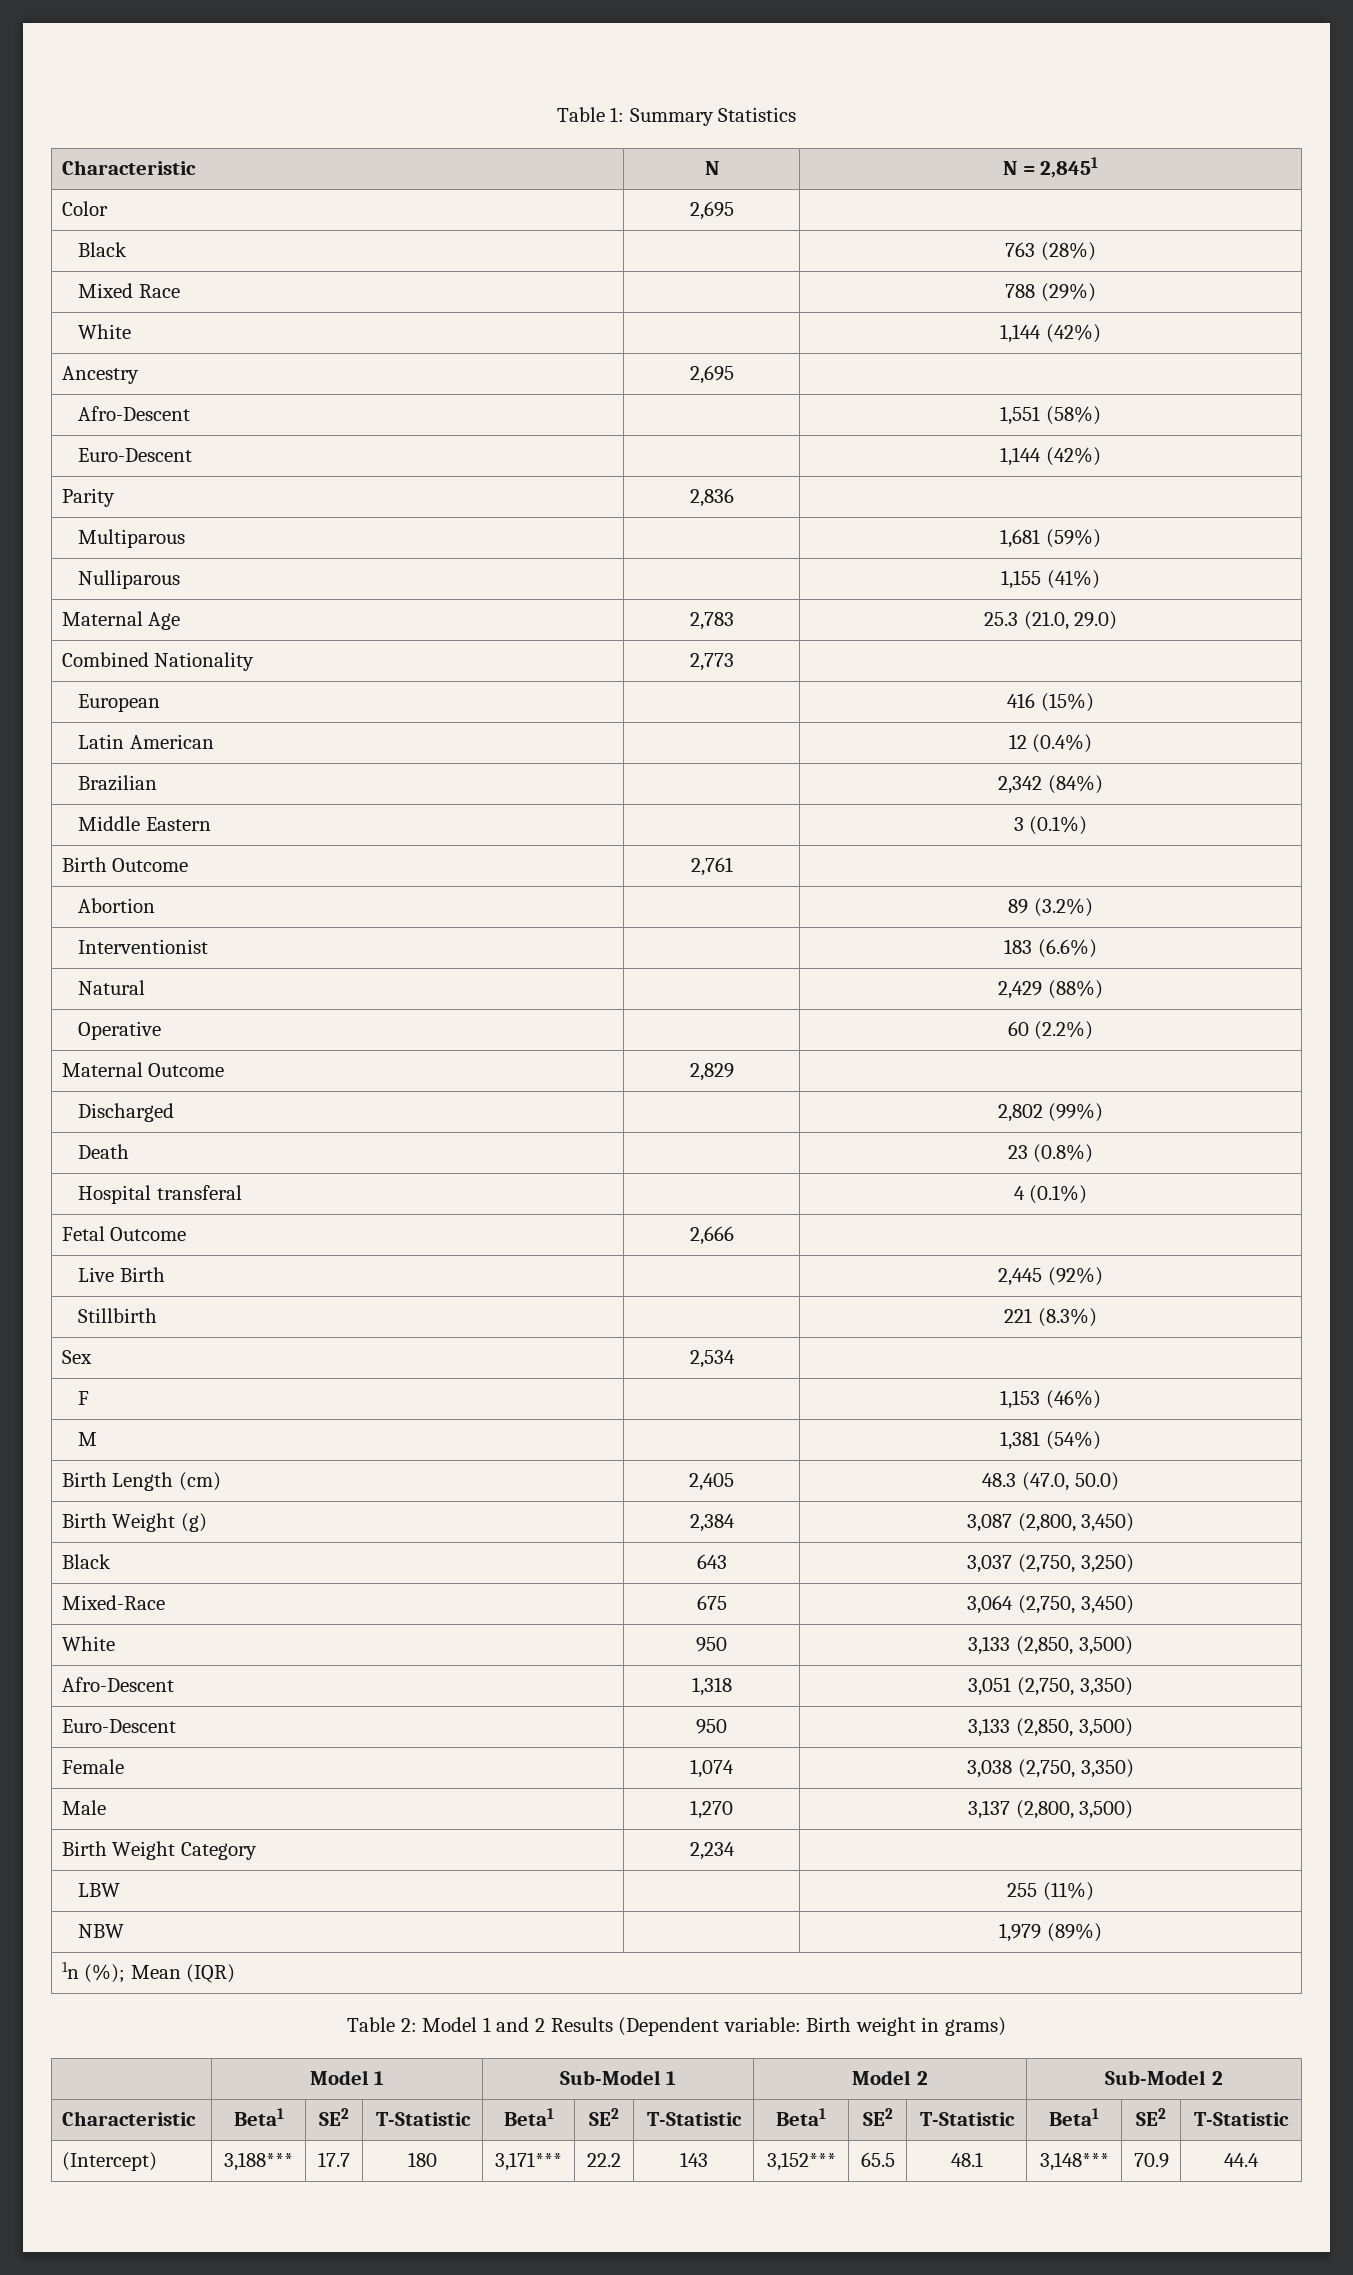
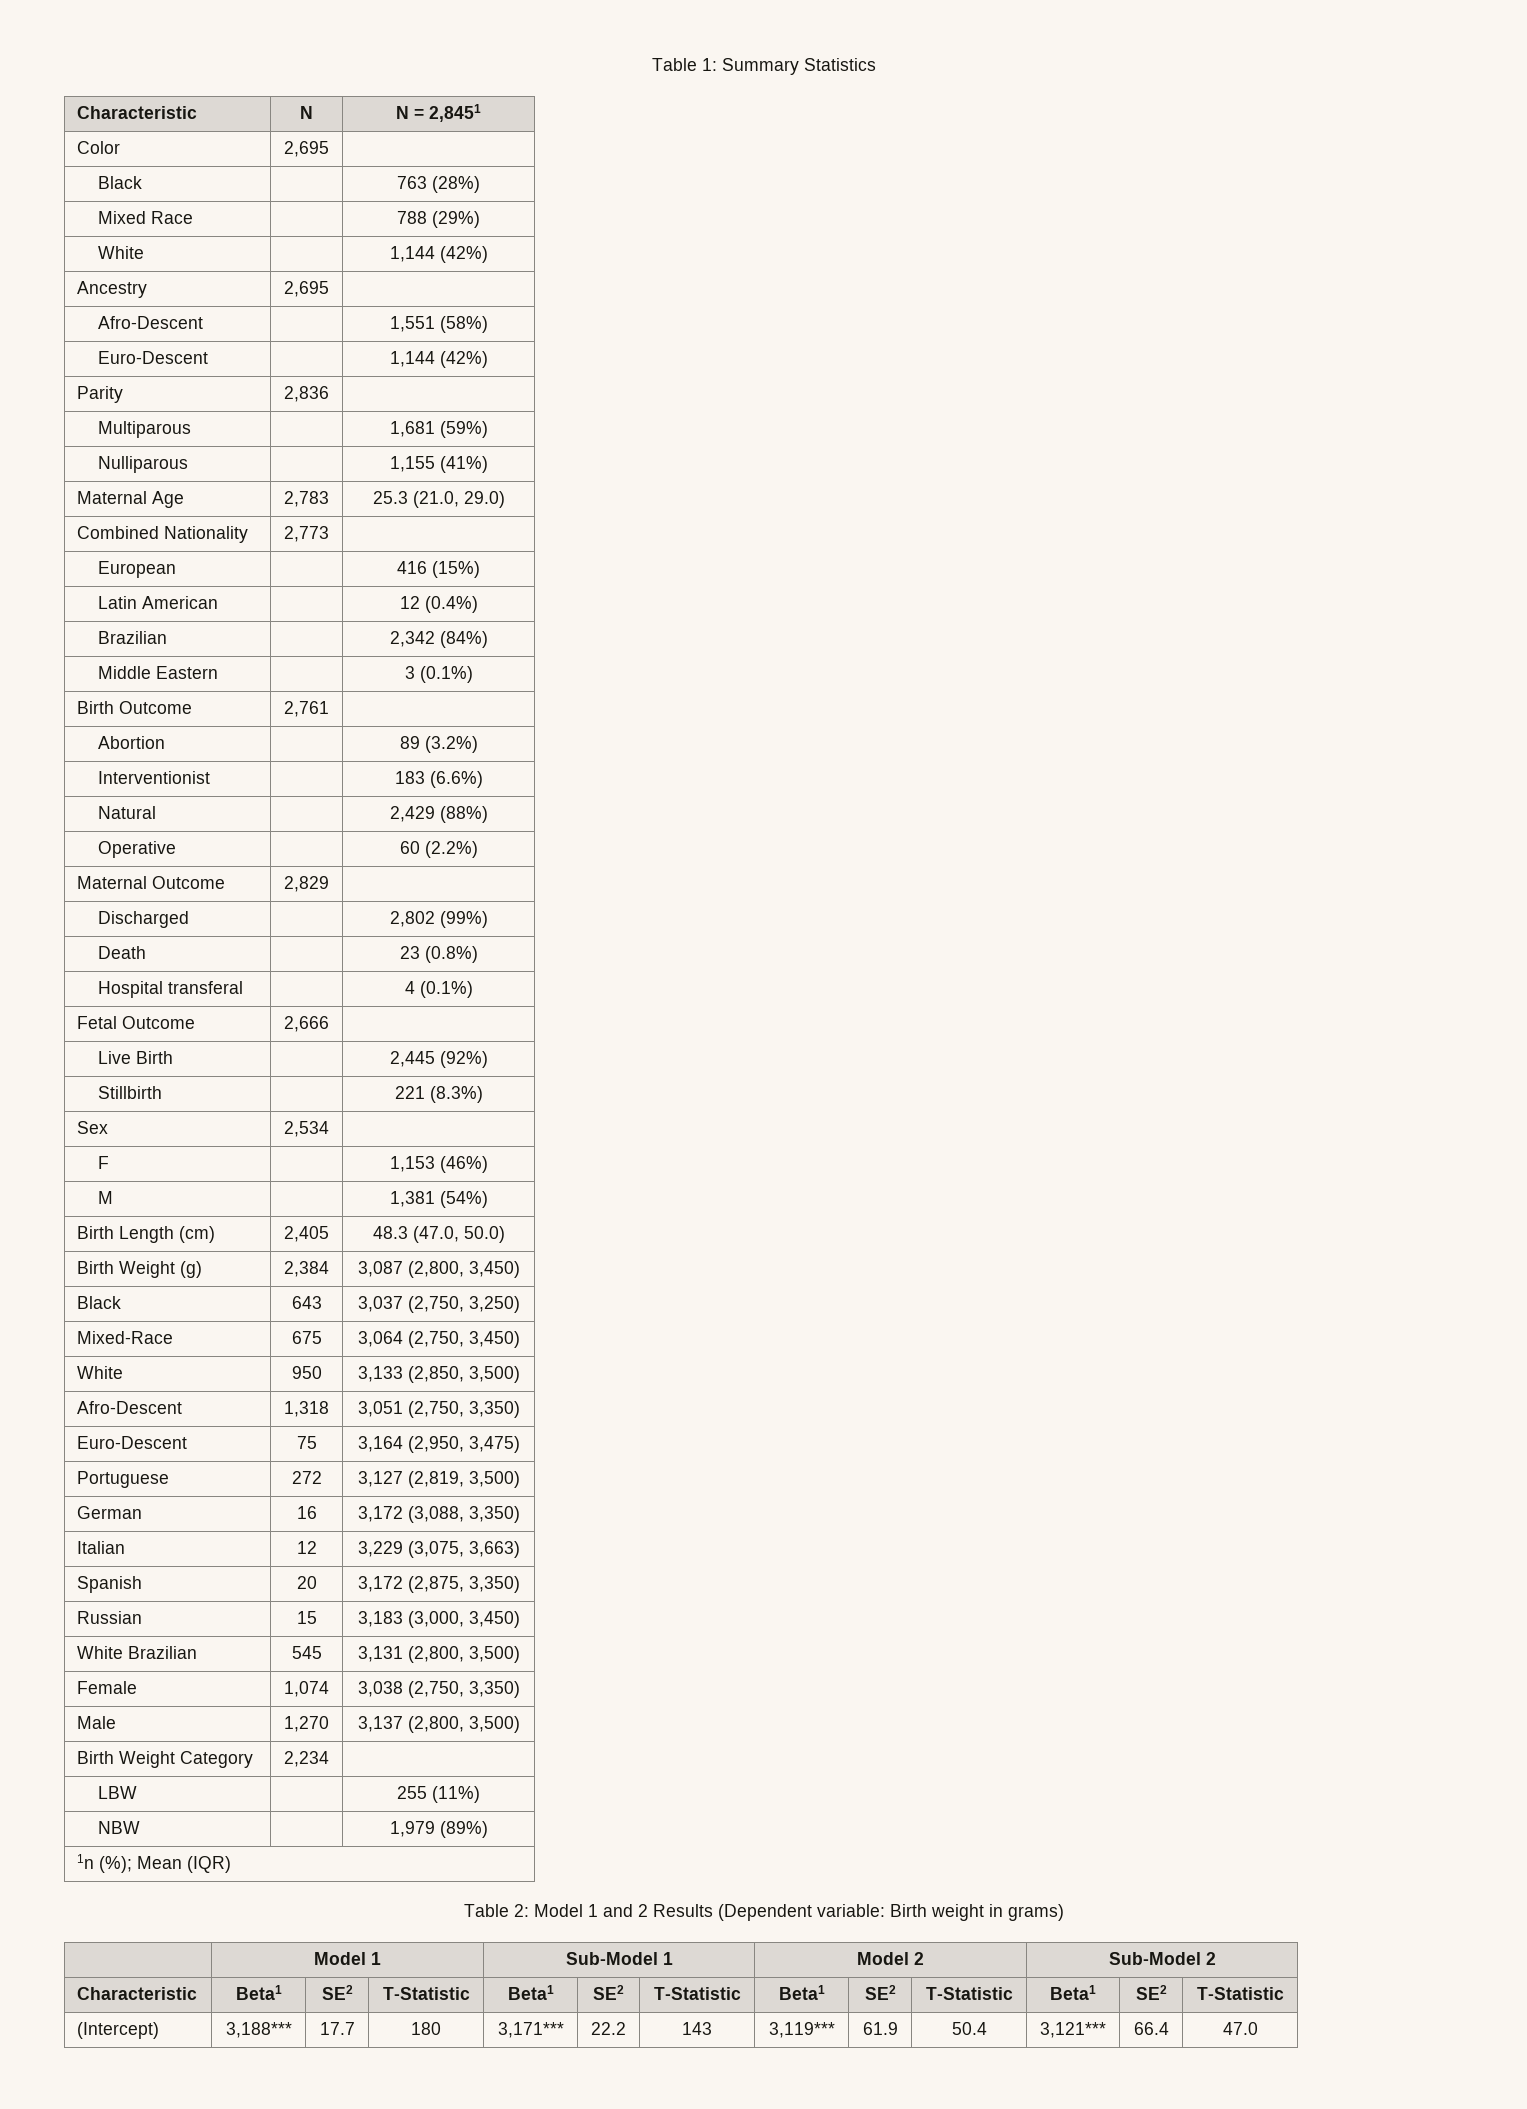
- Euro-Descent | 950 | 3,133 (2,850, 3,500)
+ Euro-Descent | 75 | 3,164 (2,950, 3,475)
+ Portuguese | 272 | 3,127 (2,819, 3,500)
+ German | 16 | 3,172 (3,088, 3,350)
+ Italian | 12 | 3,229 (3,075, 3,663)
+ Spanish | 20 | 3,172 (2,875, 3,350)
+ Russian | 15 | 3,183 (3,000, 3,450)
+ White Brazilian | 545 | 3,131 (2,800, 3,500)
- (Intercept) | 3,188*** | 17.7 | 180 | 3,171*** | 22.2 | 143 | 3,152*** | 65.5 | 48.1 | 3,148*** | 70.9 | 44.4
+ (Intercept) | 3,188*** | 17.7 | 180 | 3,171*** | 22.2 | 143 | 3,119*** | 61.9 | 50.4 | 3,121*** | 66.4 | 47.0

